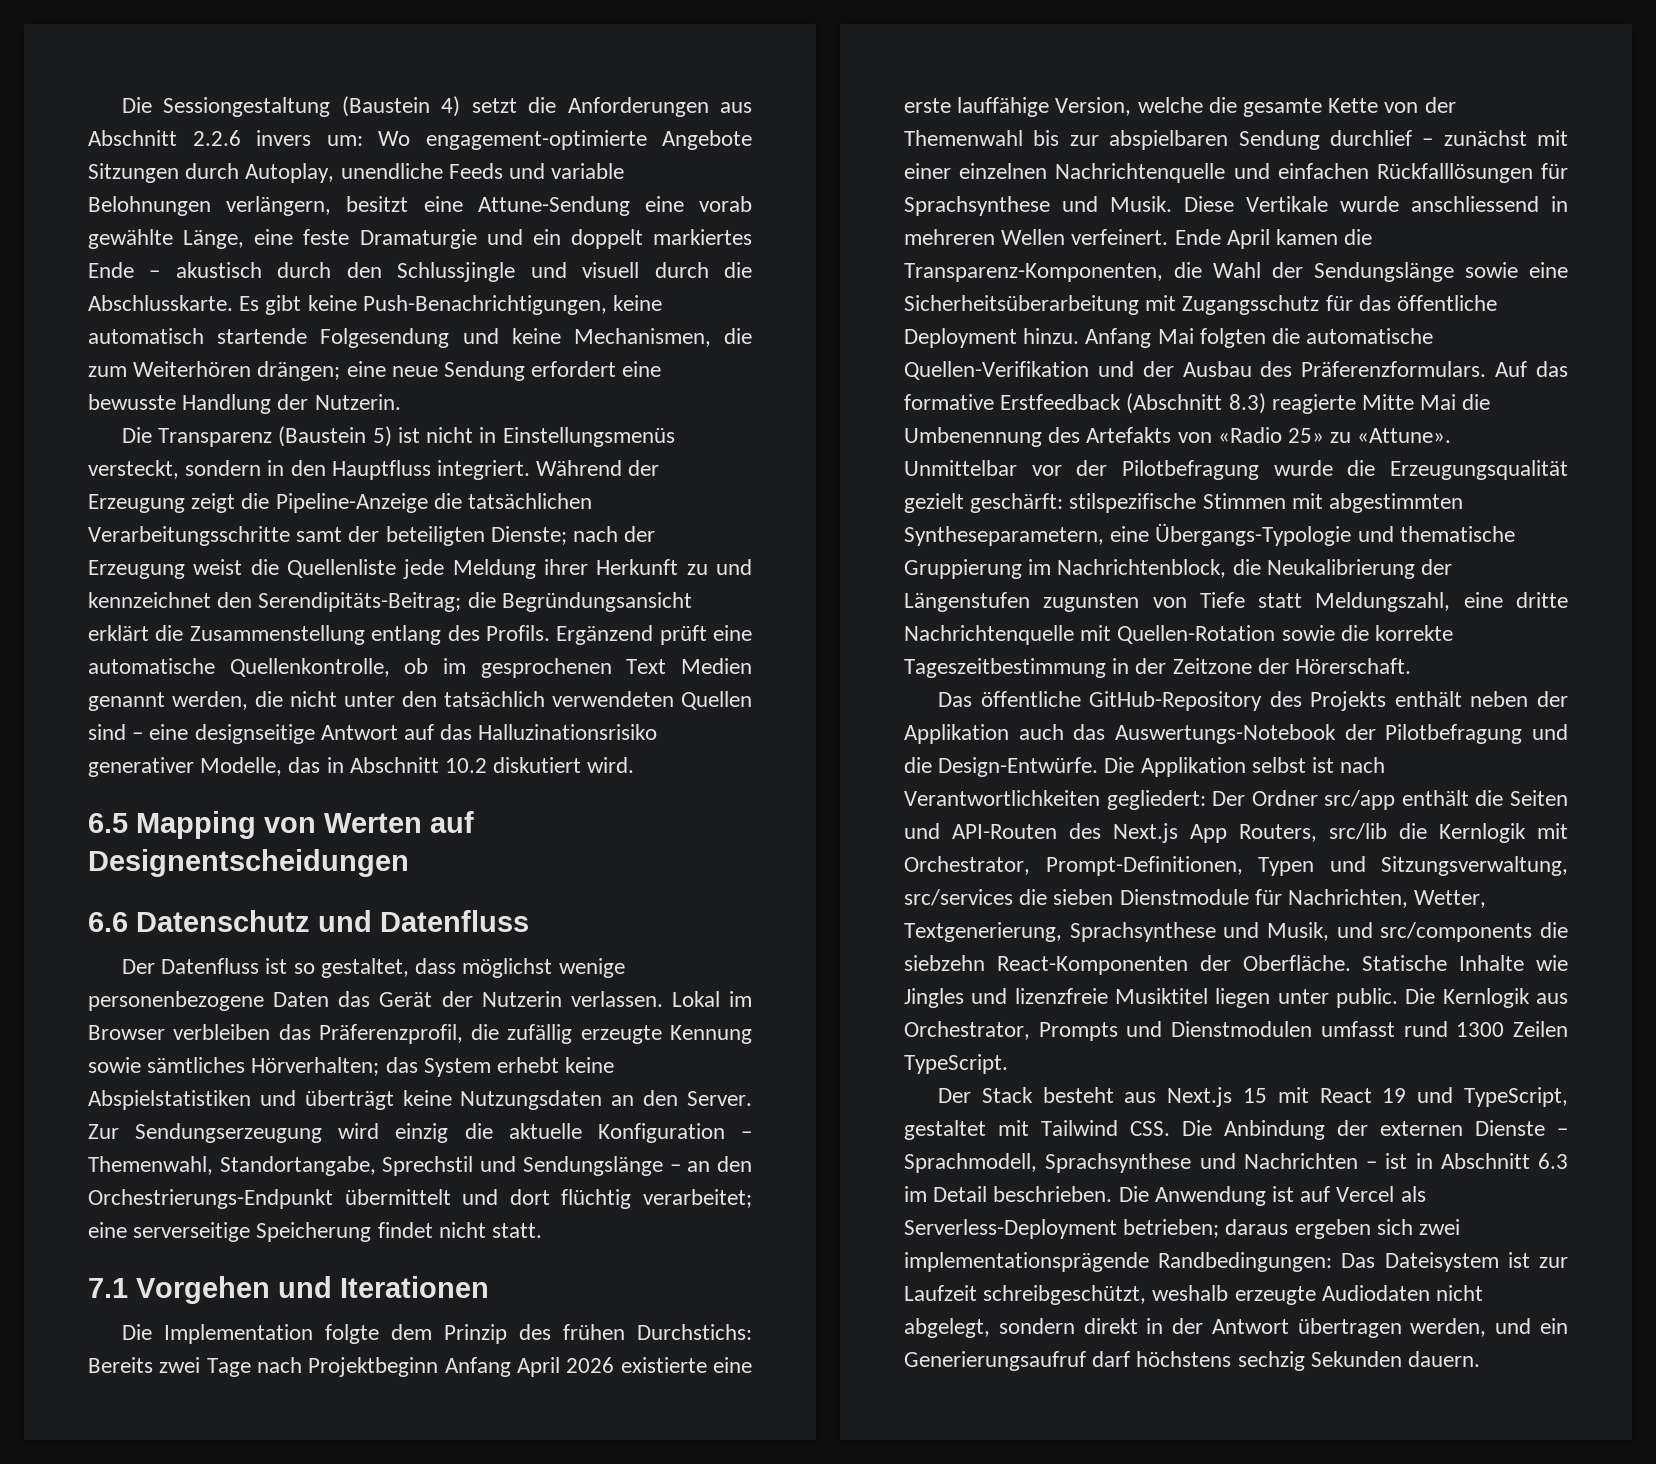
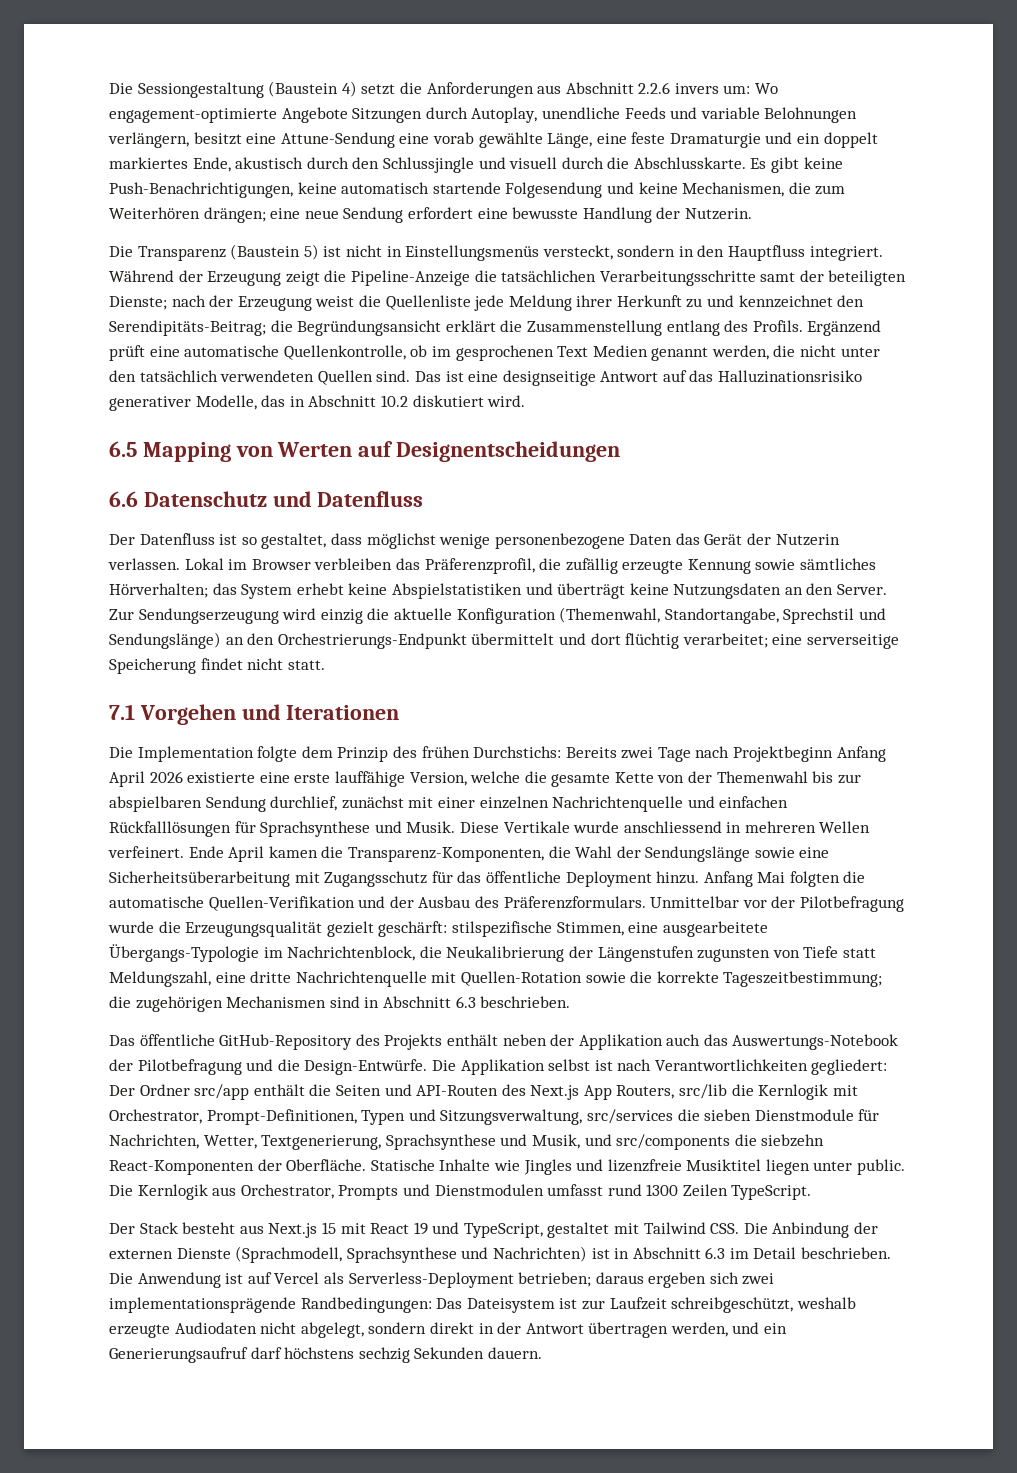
- Die Sessiongestaltung (Baustein 4) setzt die Anforderungen aus Abschnitt 2.2.6 invers um: Wo engagement-optimierte Angebote Sitzungen durch Autoplay, unendliche Feeds und variable Belohnungen verlängern, besitzt eine Attune-Sendung eine vorab gewählte Länge, eine feste Dramaturgie und ein doppelt markiertes Ende – akustisch durch den Schlussjingle und visuell durch die Abschlusskarte.
+ Die Sessiongestaltung (Baustein 4) setzt die Anforderungen aus Abschnitt 2.2.6 invers um: Wo engagement-optimierte Angebote Sitzungen durch Autoplay, unendliche Feeds und variable Belohnungen verlängern, besitzt eine Attune-Sendung eine vorab gewählte Länge, eine feste Dramaturgie und ein doppelt markiertes Ende, akustisch durch den Schlussjingle und visuell durch die Abschlusskarte.
- Ergänzend prüft eine automatische Quellenkontrolle, ob im gesprochenen Text Medien genannt werden, die nicht unter den tatsächlich verwendeten Quellen sind – eine designseitige Antwort auf das Halluzinationsrisiko generativer Modelle, das in Abschnitt 10.2 diskutiert wird.
+ Ergänzend prüft eine automatische Quellenkontrolle, ob im gesprochenen Text Medien genannt werden, die nicht unter den tatsächlich verwendeten Quellen sind. Das ist eine designseitige Antwort auf das Halluzinationsrisiko generativer Modelle, das in Abschnitt 10.2 diskutiert wird.
- Zur Sendungserzeugung wird einzig die aktuelle Konfiguration – Themenwahl, Standortangabe, Sprechstil und Sendungslänge – an den Orchestrierungs-Endpunkt übermittelt und dort flüchtig verarbeitet; eine serverseitige Speicherung findet nicht statt.
+ Zur Sendungserzeugung wird einzig die aktuelle Konfiguration (Themenwahl, Standortangabe, Sprechstil und Sendungslänge) an den Orchestrierungs-Endpunkt übermittelt und dort flüchtig verarbeitet; eine serverseitige Speicherung findet nicht statt.
- Die Implementation folgte dem Prinzip des frühen Durchstichs: Bereits zwei Tage nach Projektbeginn Anfang April 2026 existierte eine erste lauffähige Version, welche die gesamte Kette von der Themenwahl bis zur abspielbaren Sendung durchlief – zunächst mit einer einzelnen Nachrichtenquelle und einfachen Rückfalllösungen für Sprachsynthese und Musik.
+ Die Implementation folgte dem Prinzip des frühen Durchstichs: Bereits zwei Tage nach Projektbeginn Anfang April 2026 existierte eine erste lauffähige Version, welche die gesamte Kette von der Themenwahl bis zur abspielbaren Sendung durchlief, zunächst mit einer einzelnen Nachrichtenquelle und einfachen Rückfalllösungen für Sprachsynthese und Musik.
- Auf das formative Erstfeedback (Abschnitt 8.3) reagierte Mitte Mai die Umbenennung des Artefakts von «Radio 25» zu «Attune».
- Unmittelbar vor der Pilotbefragung wurde die Erzeugungsqualität gezielt geschärft: stilspezifische Stimmen mit abgestimmten Syntheseparametern, eine Übergangs-Typologie und thematische Gruppierung im Nachrichtenblock, die Neukalibrierung der Längenstufen zugunsten von Tiefe statt Meldungszahl, eine dritte Nachrichtenquelle mit Quellen-Rotation sowie die korrekte Tageszeitbestimmung in der Zeitzone der Hörerschaft.
+ Unmittelbar vor der Pilotbefragung wurde die Erzeugungsqualität gezielt geschärft: stilspezifische Stimmen, eine ausgearbeitete Übergangs-Typologie im Nachrichtenblock, die Neukalibrierung der Längenstufen zugunsten von Tiefe statt Meldungszahl, eine dritte Nachrichtenquelle mit Quellen-Rotation sowie die korrekte Tageszeitbestimmung; die zugehörigen Mechanismen sind in Abschnitt 6.3 beschrieben.
- Der Stack besteht aus Next.js 15 mit React 19 und TypeScript, gestaltet mit Tailwind CSS. Die Anbindung der externen Dienste – Sprachmodell, Sprachsynthese und Nachrichten – ist in Abschnitt 6.3 im Detail beschrieben.
+ Der Stack besteht aus Next.js 15 mit React 19 und TypeScript, gestaltet mit Tailwind CSS. Die Anbindung der externen Dienste (Sprachmodell, Sprachsynthese und Nachrichten) ist in Abschnitt 6.3 im Detail beschrieben.

